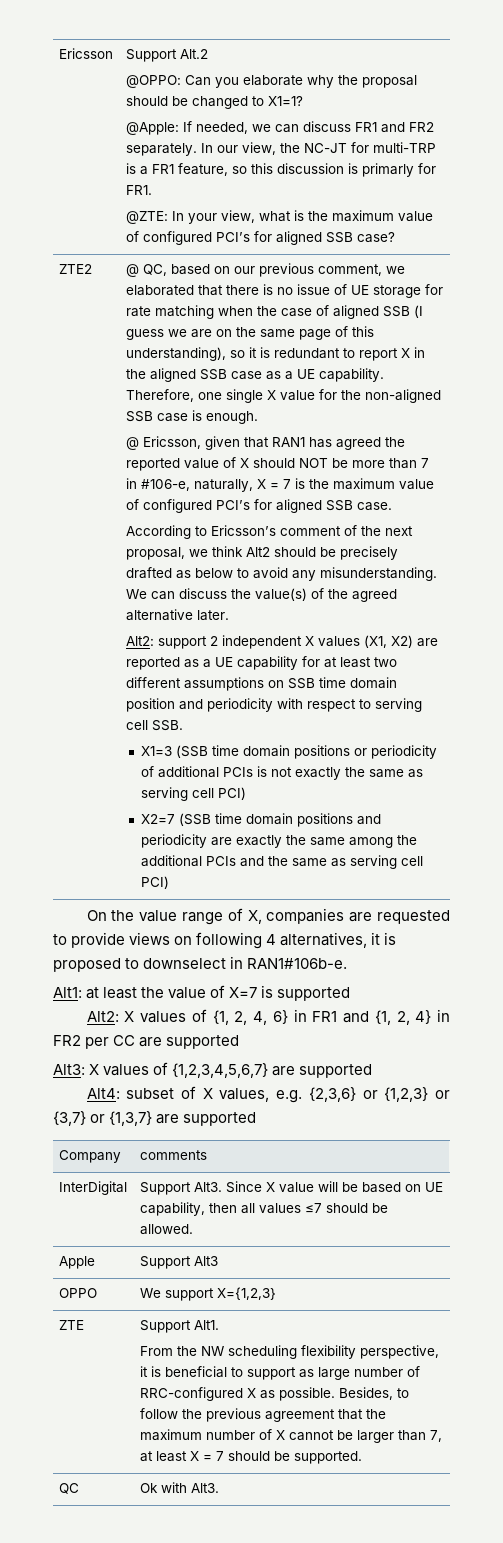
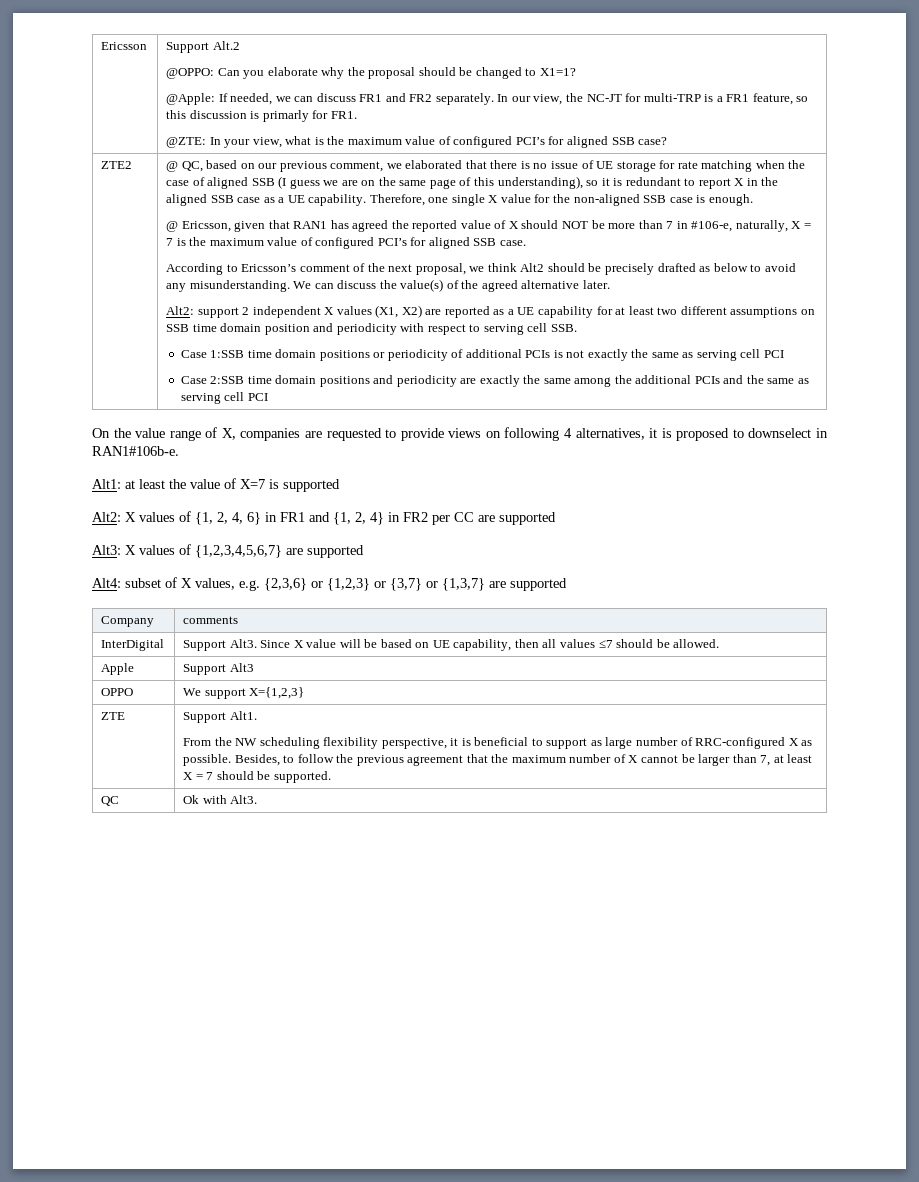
- X1=3 (SSB time domain positions or periodicity of additional PCIs is not exactly the same as serving cell PCI)
- X2=7 (SSB time domain positions and periodicity are exactly the same among the additional PCIs and the same as serving cell PCI)
+ Case 1:SSB time domain positions or periodicity of additional PCIs is not exactly the same as serving cell PCI
+ Case 2:SSB time domain positions and periodicity are exactly the same among the additional PCIs and the same as serving cell PCI

